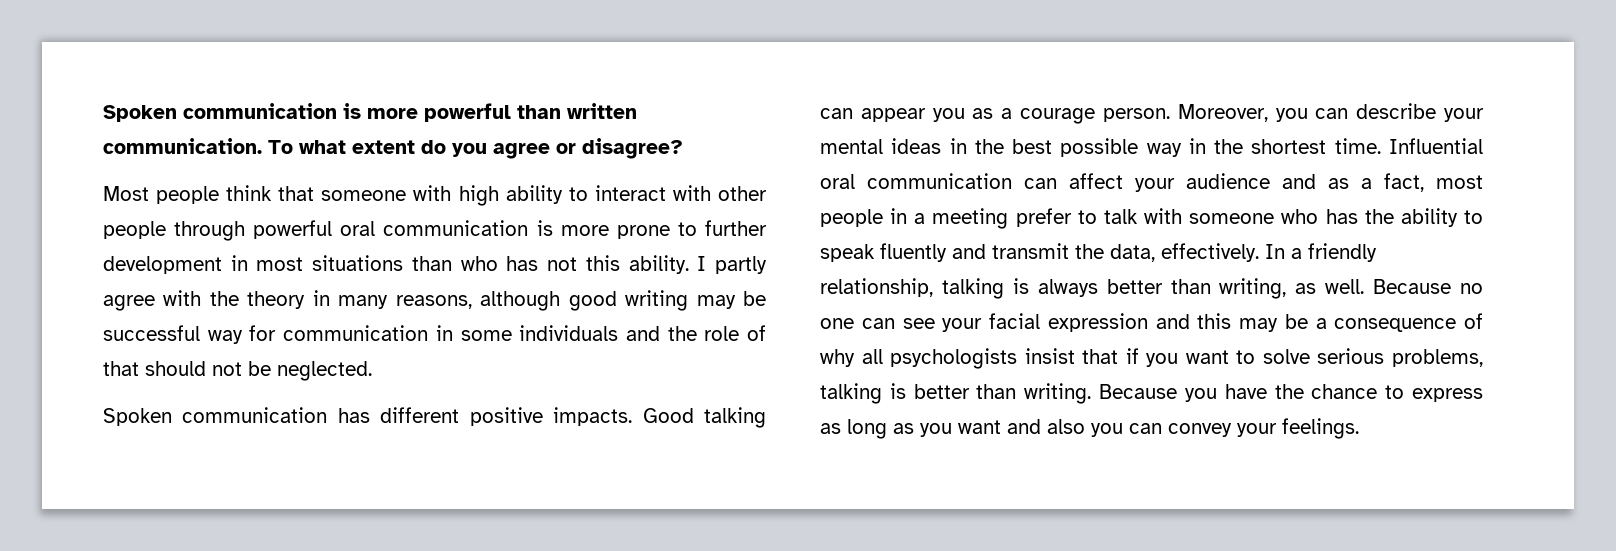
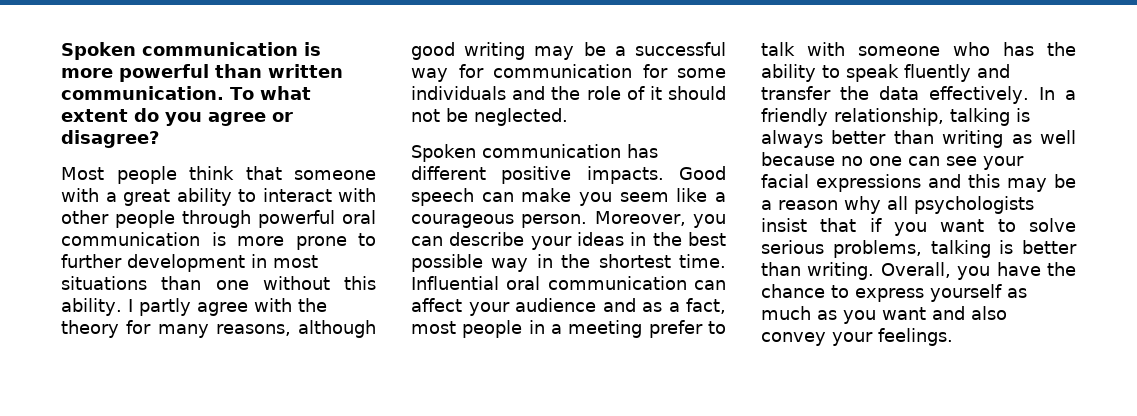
- Most people think that someone with high ability to interact with other people through powerful oral communication is more prone to further development in most situations than who has not this ability.
+ Most people think that someone with a great ability to interact with other people through powerful oral communication is more prone to further development in most situations than one without this ability.
- I partly agree with the theory in many reasons, although good writing may be successful way for communication in some individuals and the role of that should not be neglected.
+ I partly agree with the theory for many reasons, although good writing may be a successful way for communication for some individuals and the role of it should not be neglected.
- Good talking can appear you as a courage person.
+ Good speech can make you seem like a courageous person.
- Moreover, you can describe your mental ideas in the best possible way in the shortest time.
+ Moreover, you can describe your ideas in the best possible way in the shortest time.
- Influential oral communication can affect your audience and as a fact, most people in a meeting prefer to talk with someone who has the ability to speak fluently and transmit the data, effectively.
+ Influential oral communication can affect your audience and as a fact, most people in a meeting prefer to talk with someone who has the ability to speak fluently and transfer the data effectively.
- In a friendly relationship, talking is always better than writing, as well. Because no one can see your facial expression and this may be a consequence of why all psychologists insist that if you want to solve serious problems, talking is better than writing.
+ In a friendly relationship, talking is always better than writing as well because no one can see your facial expressions and this may be a reason why all psychologists insist that if you want to solve serious problems, talking is better than writing.
- Because you have the chance to express as long as you want and also you can convey your feelings.
+ Overall, you have the chance to express yourself as much as you want and also convey your feelings.

